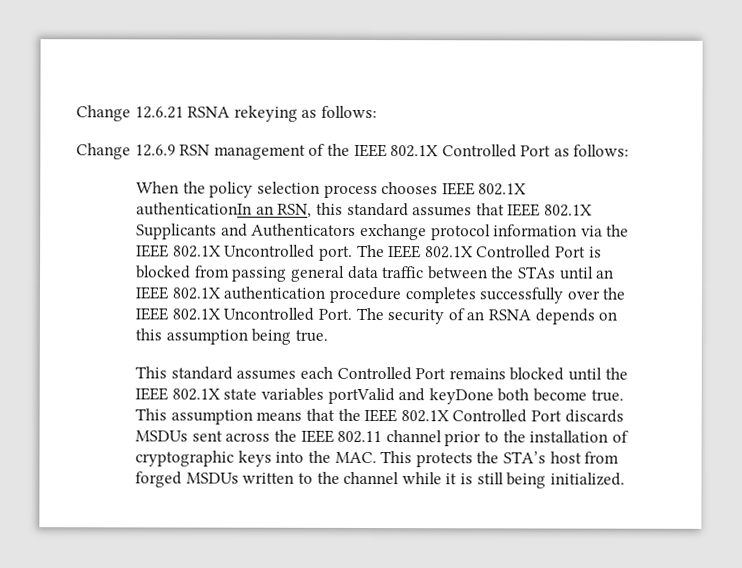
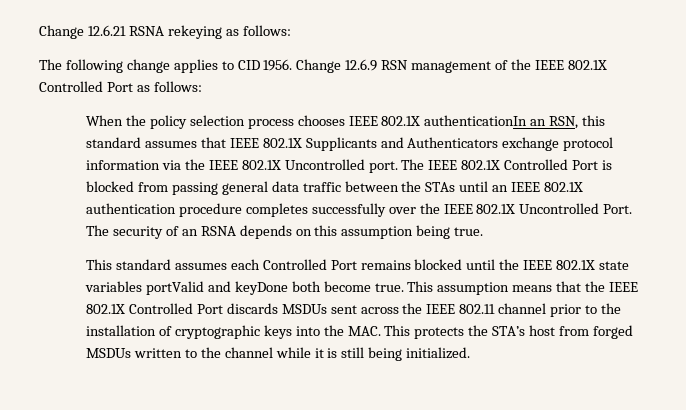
+ The following change applies to CID 1956.

